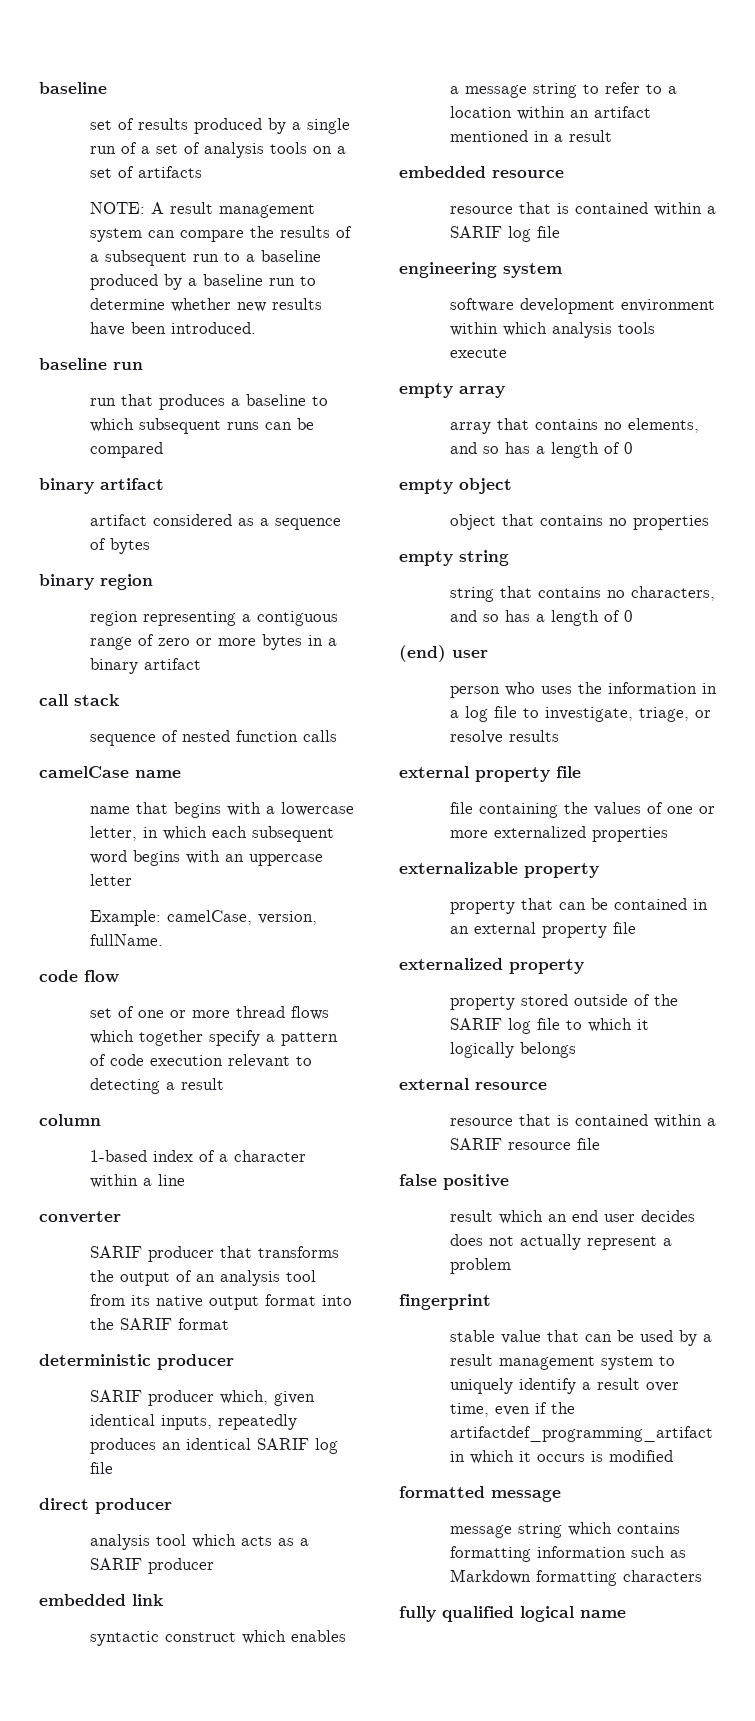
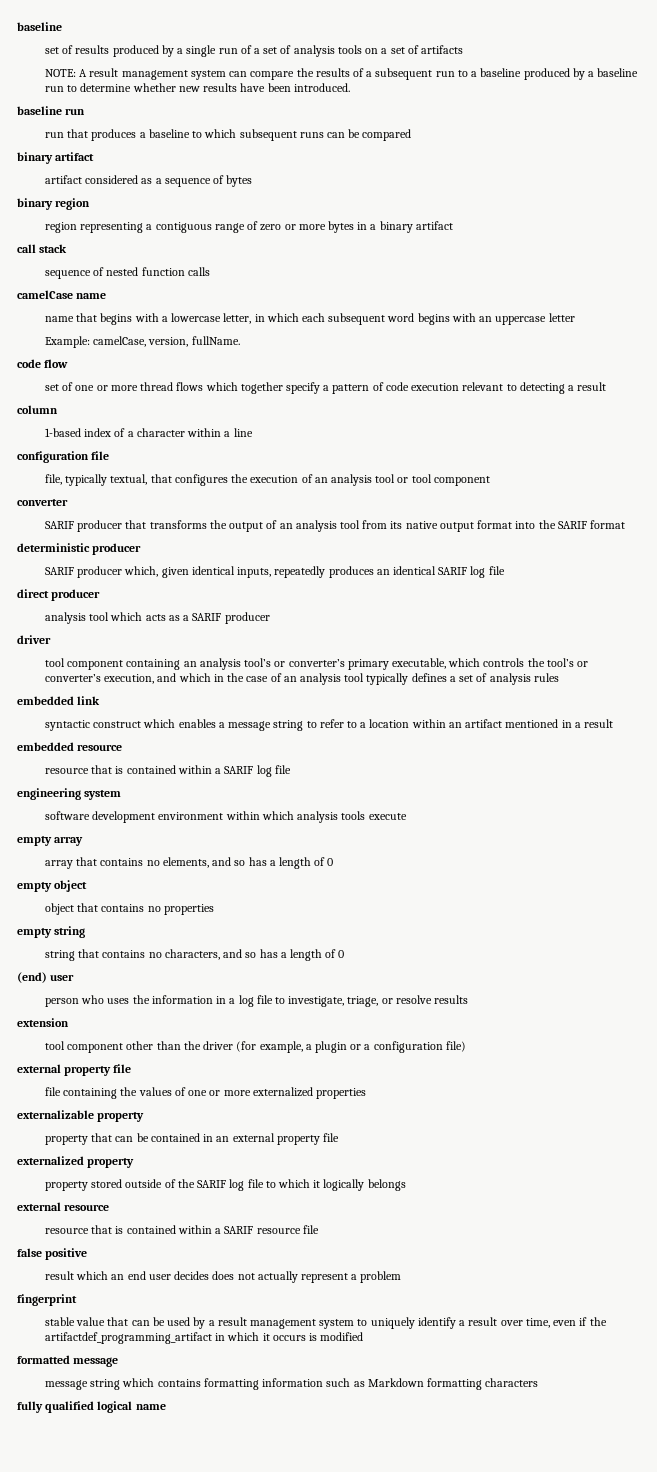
+ configuration file
+ file, typically textual, that configures the execution of an analysis tool or tool component
  analysis tool which acts as a SARIF producer
+ driver
+ tool component containing an analysis tool’s or converter’s primary executable, which controls the tool’s or converter’s execution, and which in the case of an analysis tool typically defines a set of analysis rules
+ extension
+ tool component other than the driver (for example, a plugin or a configuration file)

